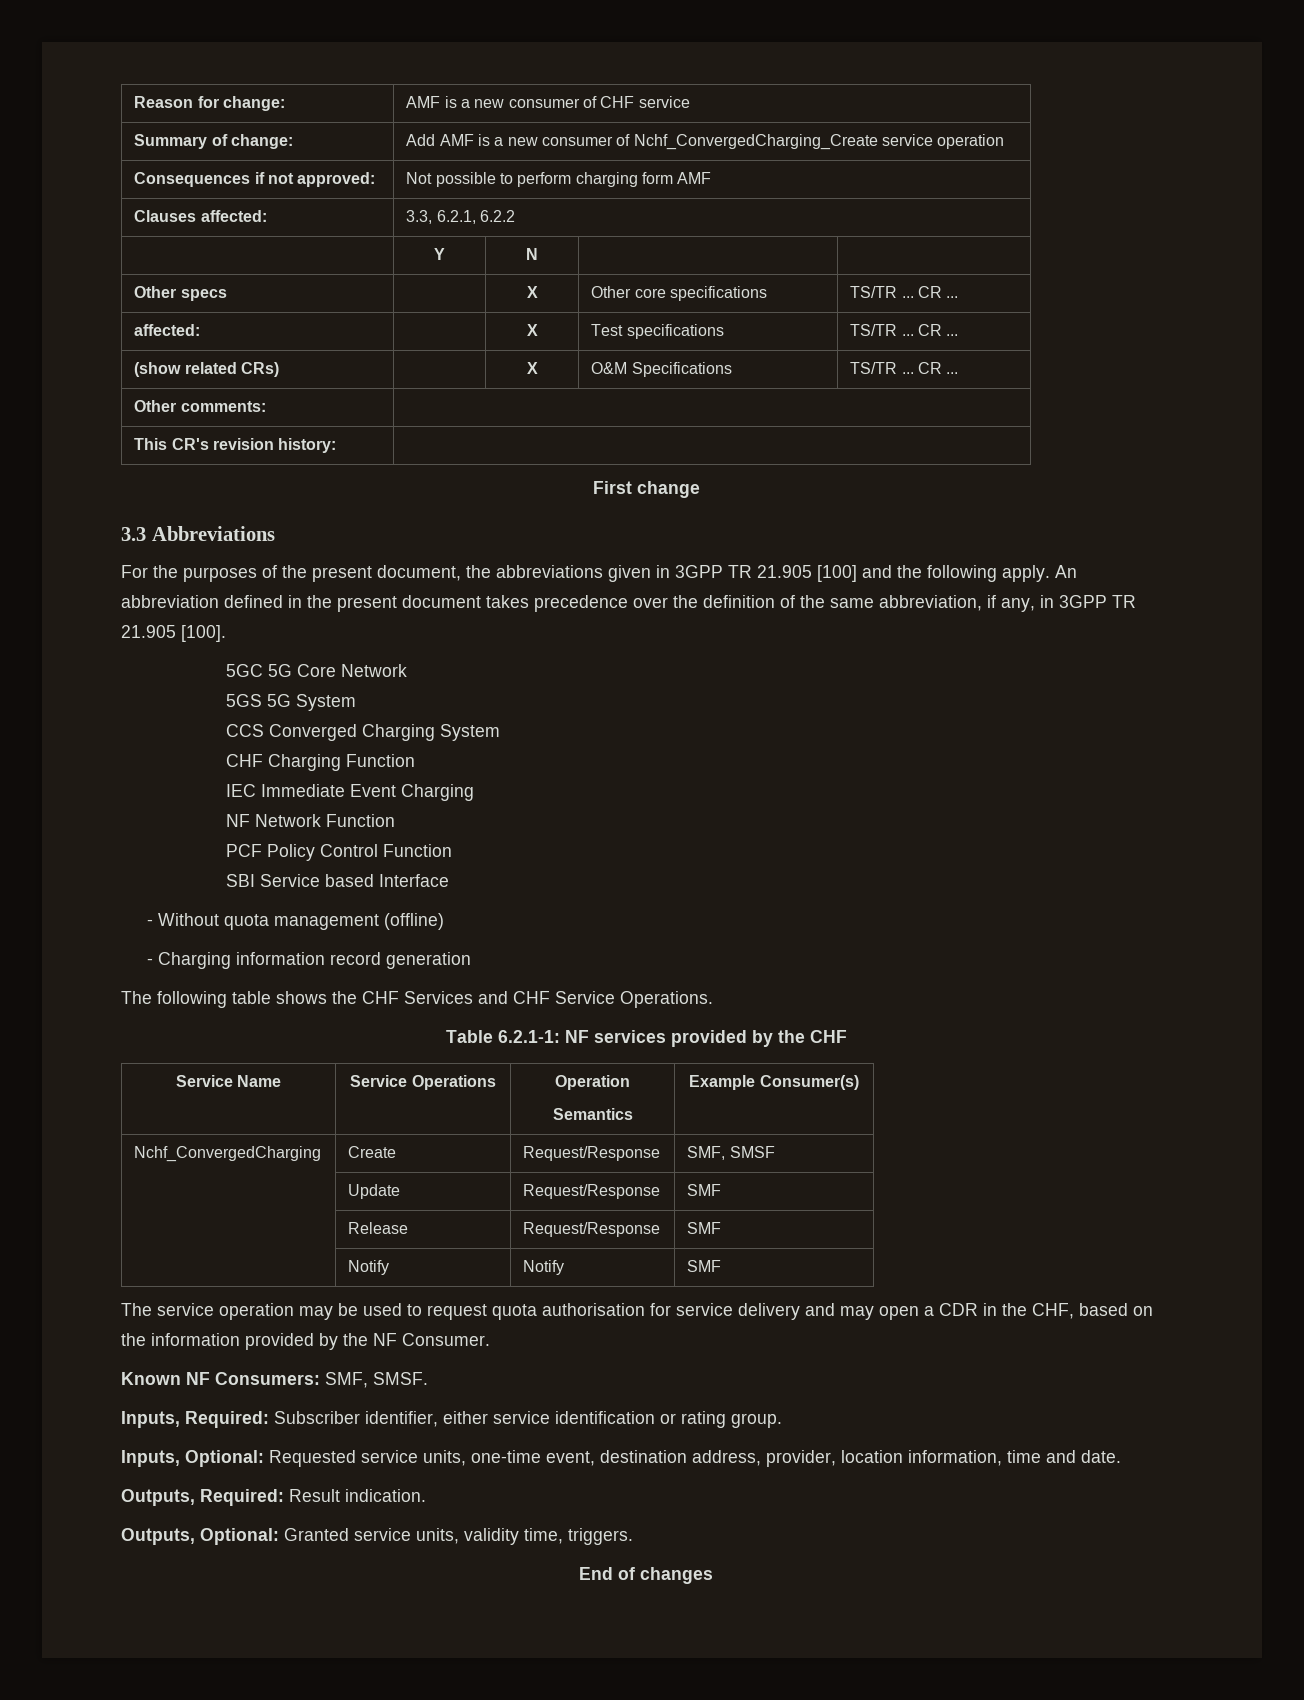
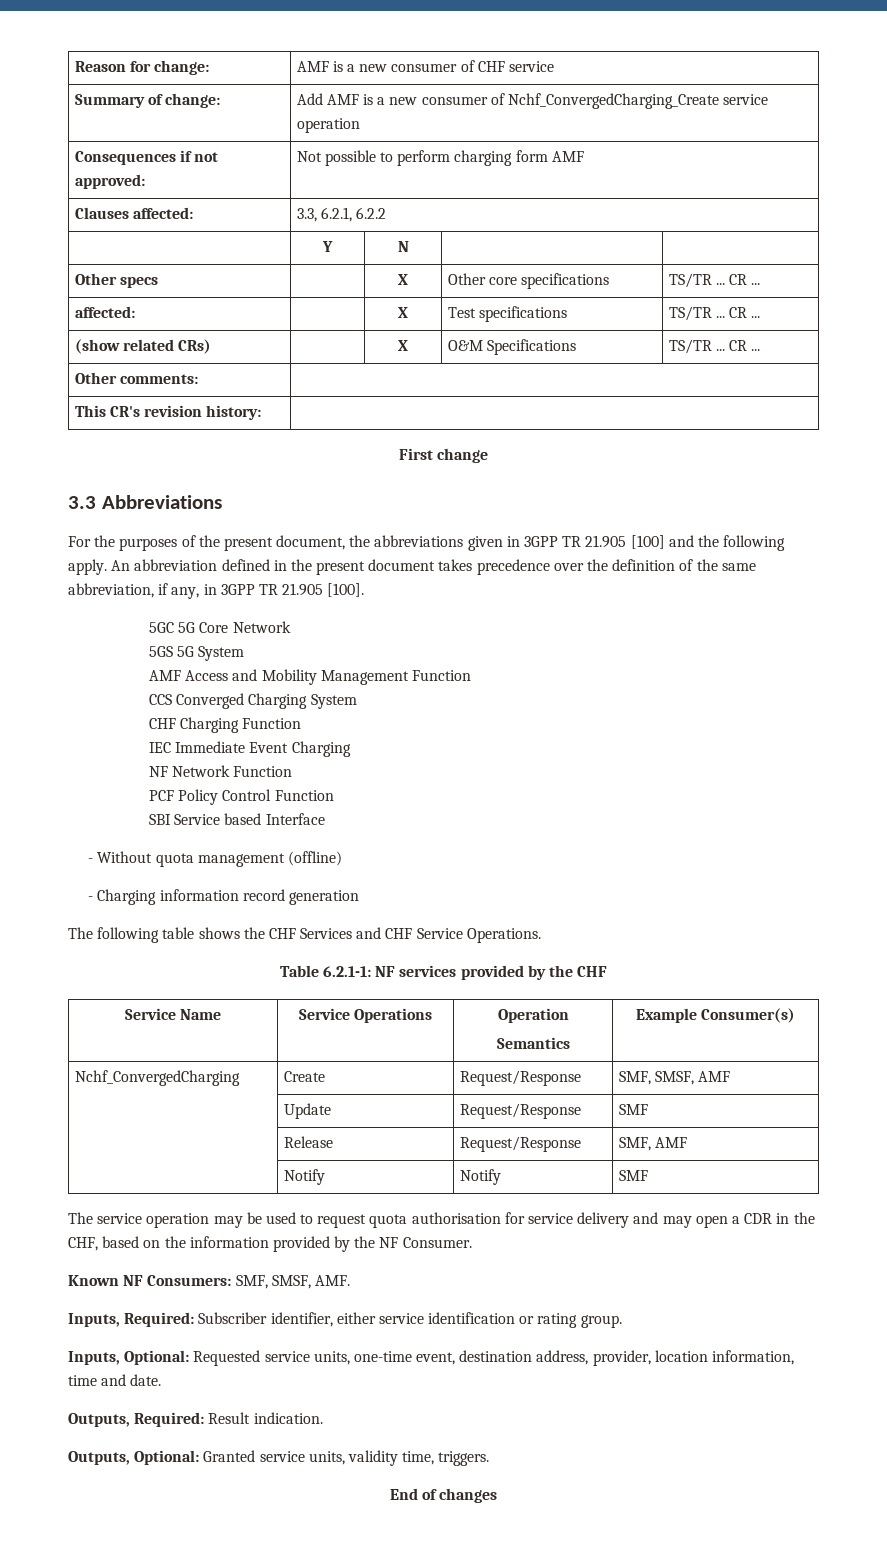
+ AMF Access and Mobility Management Function
- Nchf_ConvergedCharging | Create | Request/Response | SMF, SMSF
+ Nchf_ConvergedCharging | Create | Request/Response | SMF, SMSF, AMF
- | Release | Request/Response | SMF
+ | Release | Request/Response | SMF, AMF
- Known NF Consumers: SMF, SMSF.
+ Known NF Consumers: SMF, SMSF, AMF.

